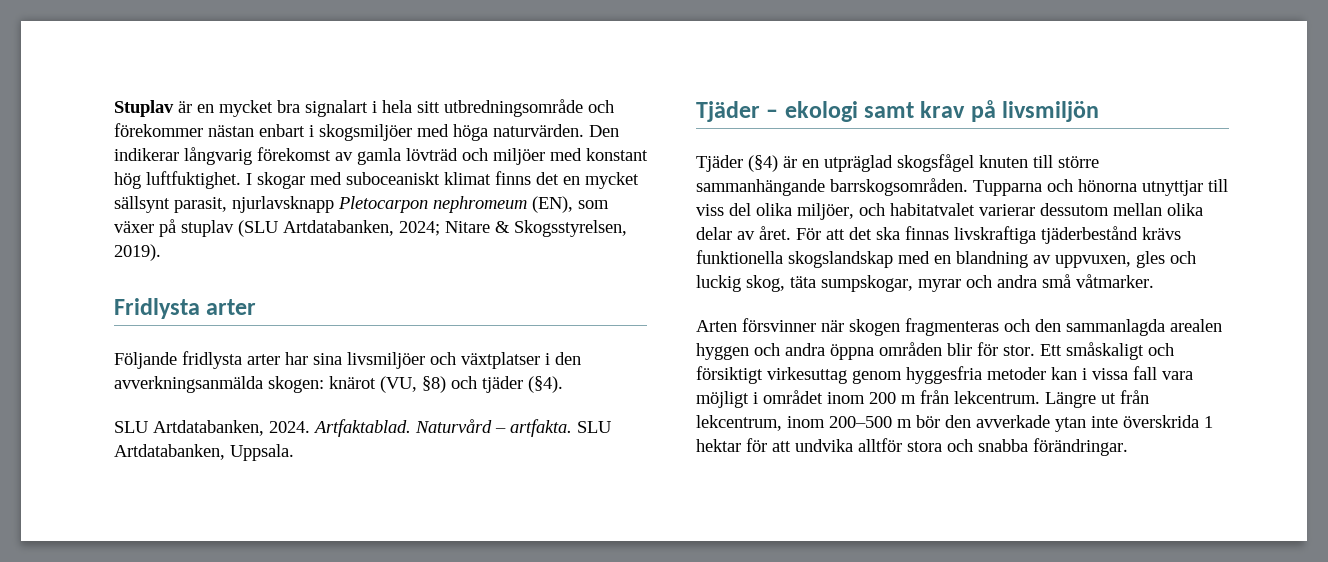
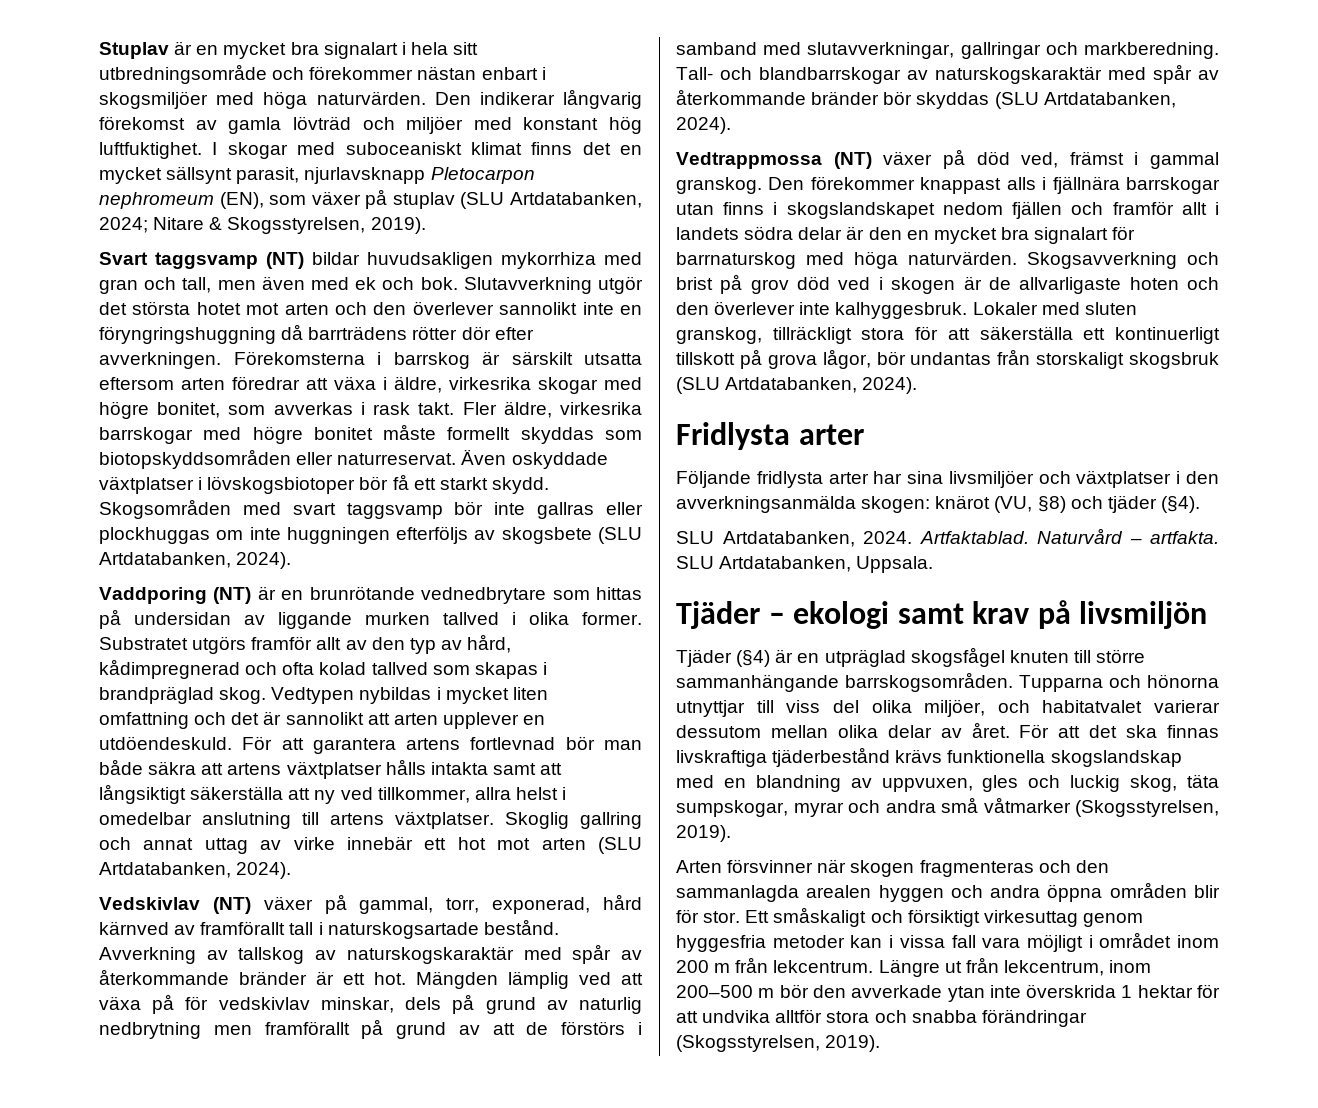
+ Svart taggsvamp (NT) bildar huvudsakligen mykorrhiza med gran och tall, men även med ek och bok. Slutavverkning utgör det största hotet mot arten och den överlever sannolikt inte en föryngringshuggning då barrträdens rötter dör efter avverkningen. Förekomsterna i barrskog är särskilt utsatta eftersom arten föredrar att växa i äldre, virkesrika skogar med högre bonitet, som avverkas i rask takt. Fler äldre, virkesrika barrskogar med högre bonitet måste formellt skyddas som biotopskyddsområden eller naturreservat. Även oskyddade växtplatser i lövskogsbiotoper bör få ett starkt skydd. Skogsområden med svart taggsvamp bör inte gallras eller plockhuggas om inte huggningen efterföljs av skogsbete (SLU Artdatabanken, 2024).
+ Vaddporing (NT) är en brunrötande vednedbrytare som hittas på undersidan av liggande murken tallved i olika former. Substratet utgörs framför allt av den typ av hård, kådimpregnerad och ofta kolad tallved som skapas i brandpräglad skog. Vedtypen nybildas i mycket liten omfattning och det är sannolikt att arten upplever en utdöendeskuld. För att garantera artens fortlevnad bör man både säkra att artens växtplatser hålls intakta samt att långsiktigt säkerställa att ny ved tillkommer, allra helst i omedelbar anslutning till artens växtplatser. Skoglig gallring och annat uttag av virke innebär ett hot mot arten (SLU Artdatabanken, 2024).
+ Vedskivlav (NT) växer på gammal, torr, exponerad, hård kärnved av framförallt tall i naturskogsartade bestånd. Avverkning av tallskog av naturskogskaraktär med spår av återkommande bränder är ett hot. Mängden lämplig ved att växa på för vedskivlav minskar, dels på grund av naturlig nedbrytning men framförallt på grund av att de förstörs i samband med slutavverkningar, gallringar och markberedning. Tall- och blandbarrskogar av naturskogskaraktär med spår av återkommande bränder bör skyddas (SLU Artdatabanken, 2024).
+ Vedtrappmossa (NT) växer på död ved, främst i gammal granskog. Den förekommer knappast alls i fjällnära barrskogar utan finns i skogslandskapet nedom fjällen och framför allt i landets södra delar är den en mycket bra signalart för barrnaturskog med höga naturvärden. Skogsavverkning och brist på grov död ved i skogen är de allvarligaste hoten och den överlever inte kalhyggesbruk. Lokaler med sluten granskog, tillräckligt stora för att säkerställa ett kontinuerligt tillskott på grova lågor, bör undantas från storskaligt skogsbruk (SLU Artdatabanken, 2024).
- För att det ska finnas livskraftiga tjäderbestånd krävs funktionella skogslandskap med en blandning av uppvuxen, gles och luckig skog, täta sumpskogar, myrar och andra små våtmarker.
+ För att det ska finnas livskraftiga tjäderbestånd krävs funktionella skogslandskap med en blandning av uppvuxen, gles och luckig skog, täta sumpskogar, myrar och andra små våtmarker (Skogsstyrelsen, 2019).
- Längre ut från lekcentrum, inom 200–500 m bör den avverkade ytan inte överskrida 1 hektar för att undvika alltför stora och snabba förändringar.
+ Längre ut från lekcentrum, inom 200–500 m bör den avverkade ytan inte överskrida 1 hektar för att undvika alltför stora och snabba förändringar (Skogsstyrelsen, 2019).

